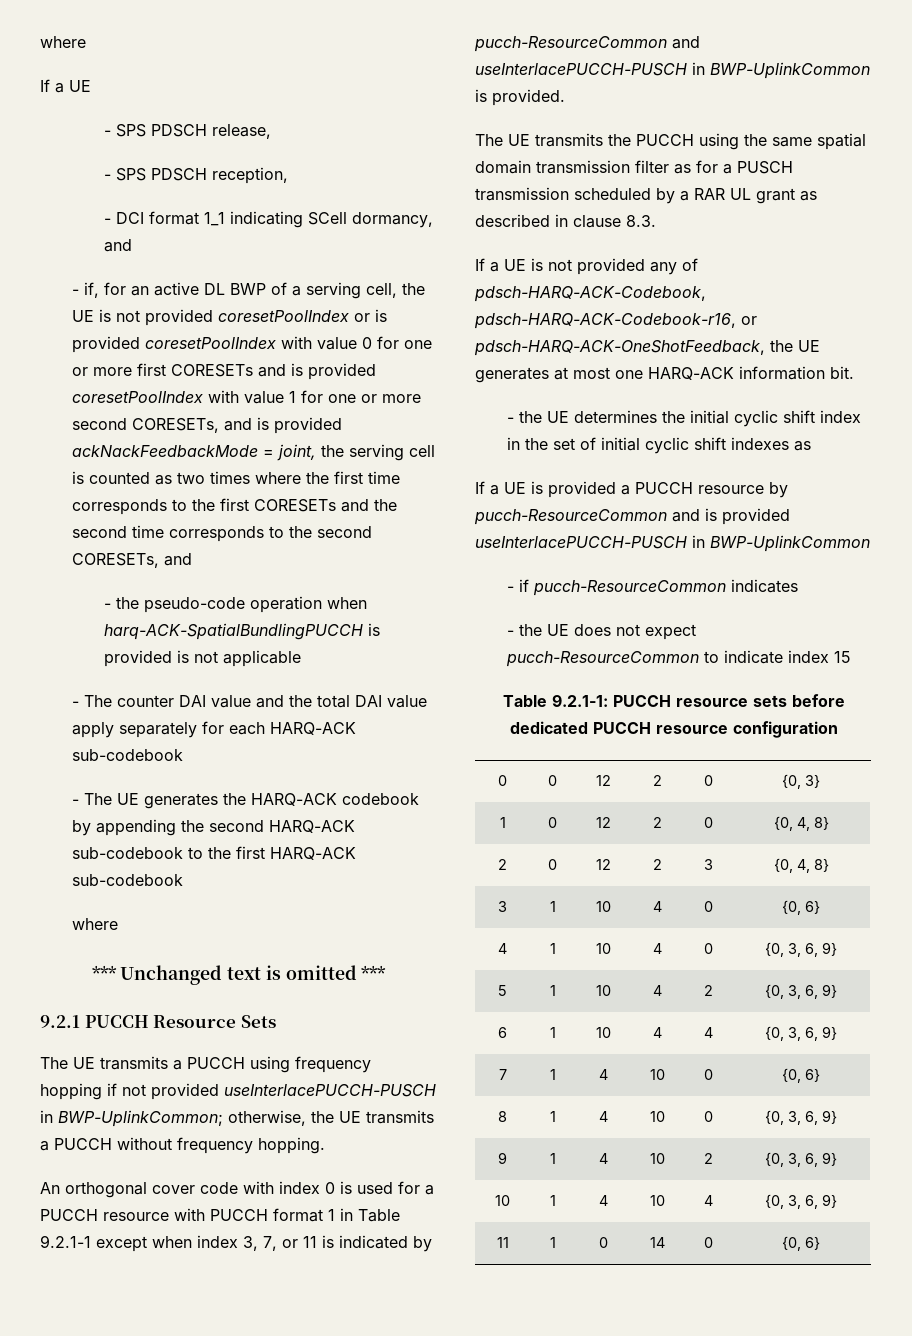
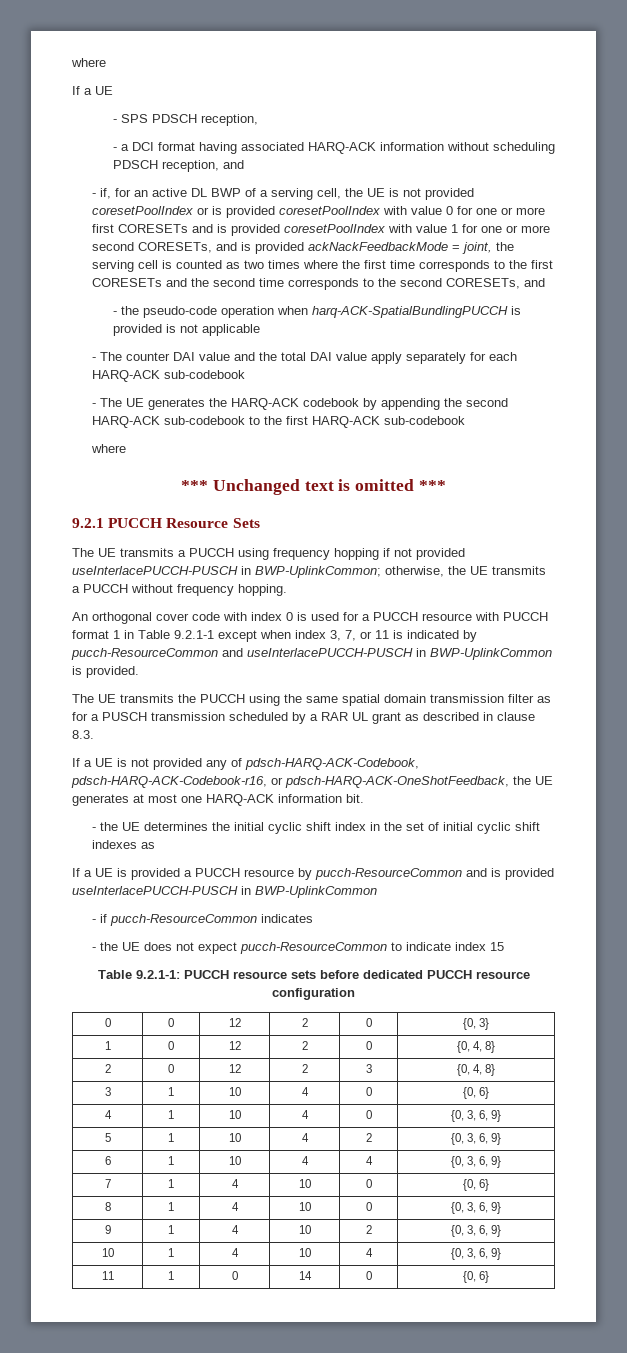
- - SPS PDSCH release,
- - DCI format 1_1 indicating SCell dormancy, and
+ - a DCI format having associated HARQ-ACK information without scheduling PDSCH reception, and

